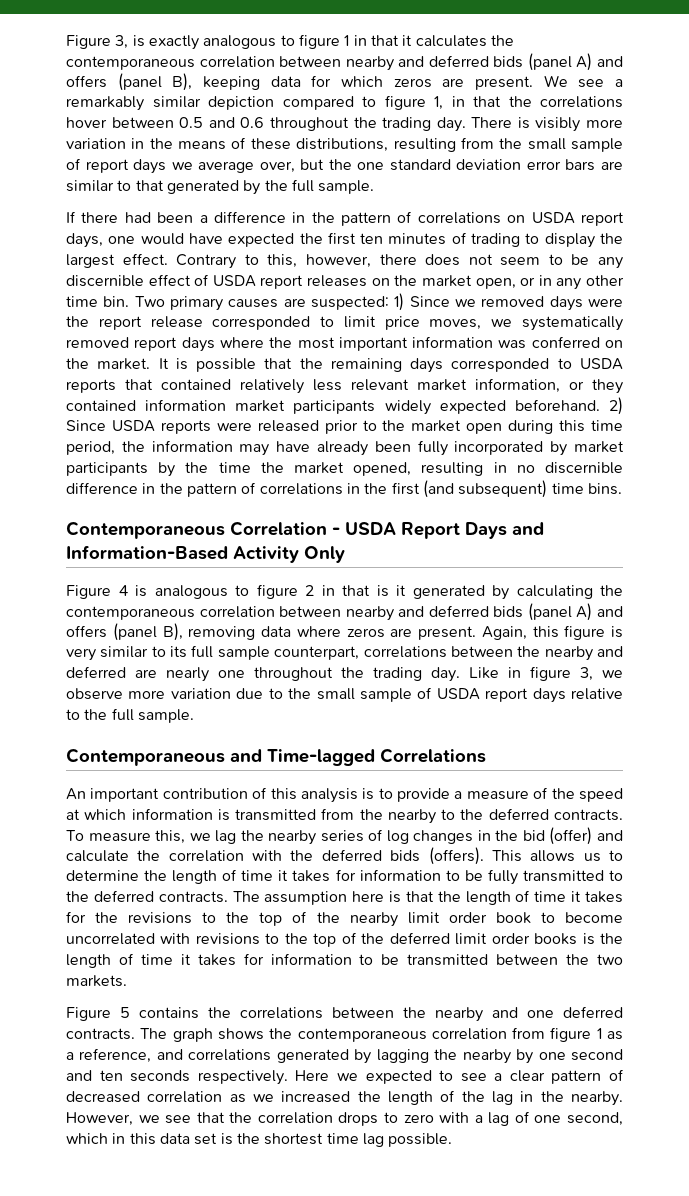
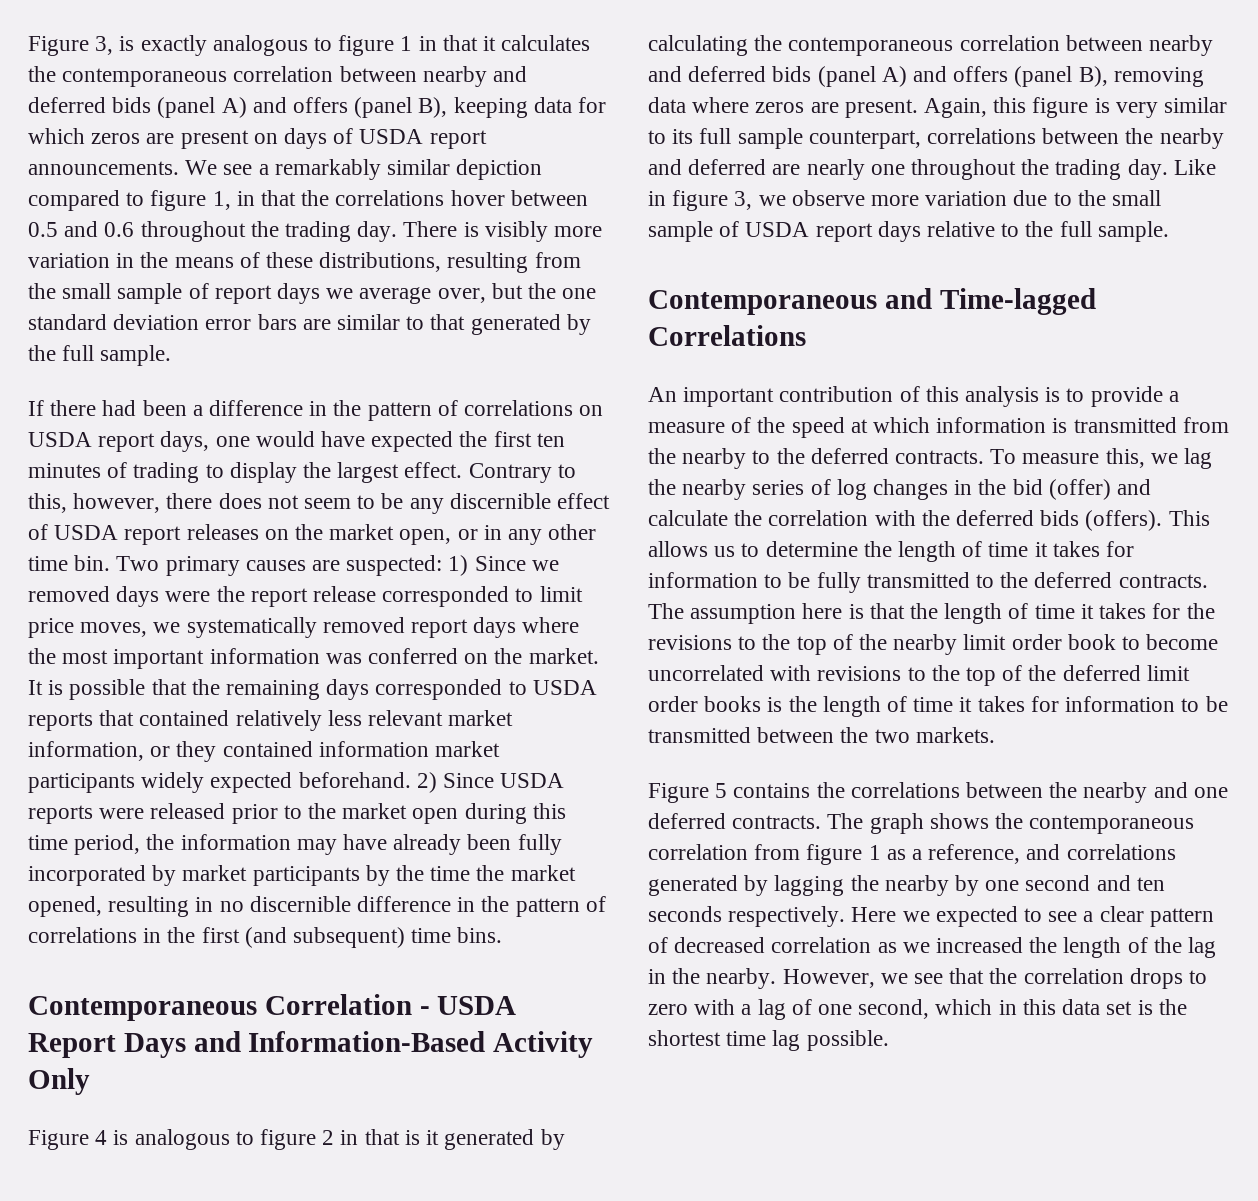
- Figure 3, is exactly analogous to figure 1 in that it calculates the contemporaneous correlation between nearby and deferred bids (panel A) and offers (panel B), keeping data for which zeros are present.
+ Figure 3, is exactly analogous to figure 1 in that it calculates the contemporaneous correlation between nearby and deferred bids (panel A) and offers (panel B), keeping data for which zeros are present on days of USDA report announcements.

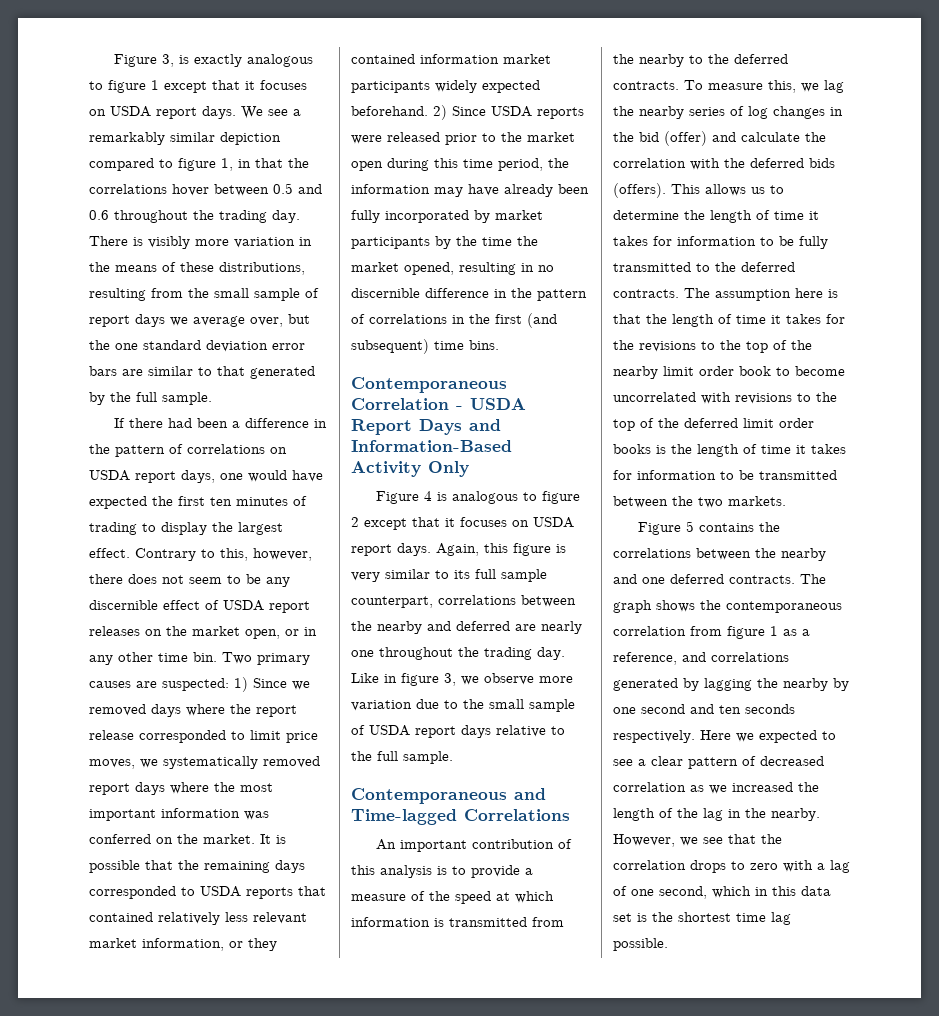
- Figure 3, is exactly analogous to figure 1 in that it calculates the contemporaneous correlation between nearby and deferred bids (panel A) and offers (panel B), keeping data for which zeros are present on days of USDA report announcements.
+ Figure 3, is exactly analogous to figure 1 except that it focuses on USDA report days.
- Two primary causes are suspected: 1) Since we removed days were the report release corresponded to limit price moves, we systematically removed report days where the most important information was conferred on the market.
+ Two primary causes are suspected: 1) Since we removed days where the report release corresponded to limit price moves, we systematically removed report days where the most important information was conferred on the market.
- Figure 4 is analogous to figure 2 in that is it generated by calculating the contemporaneous correlation between nearby and deferred bids (panel A) and offers (panel B), removing data where zeros are present.
+ Figure 4 is analogous to figure 2 except that it focuses on USDA report days.

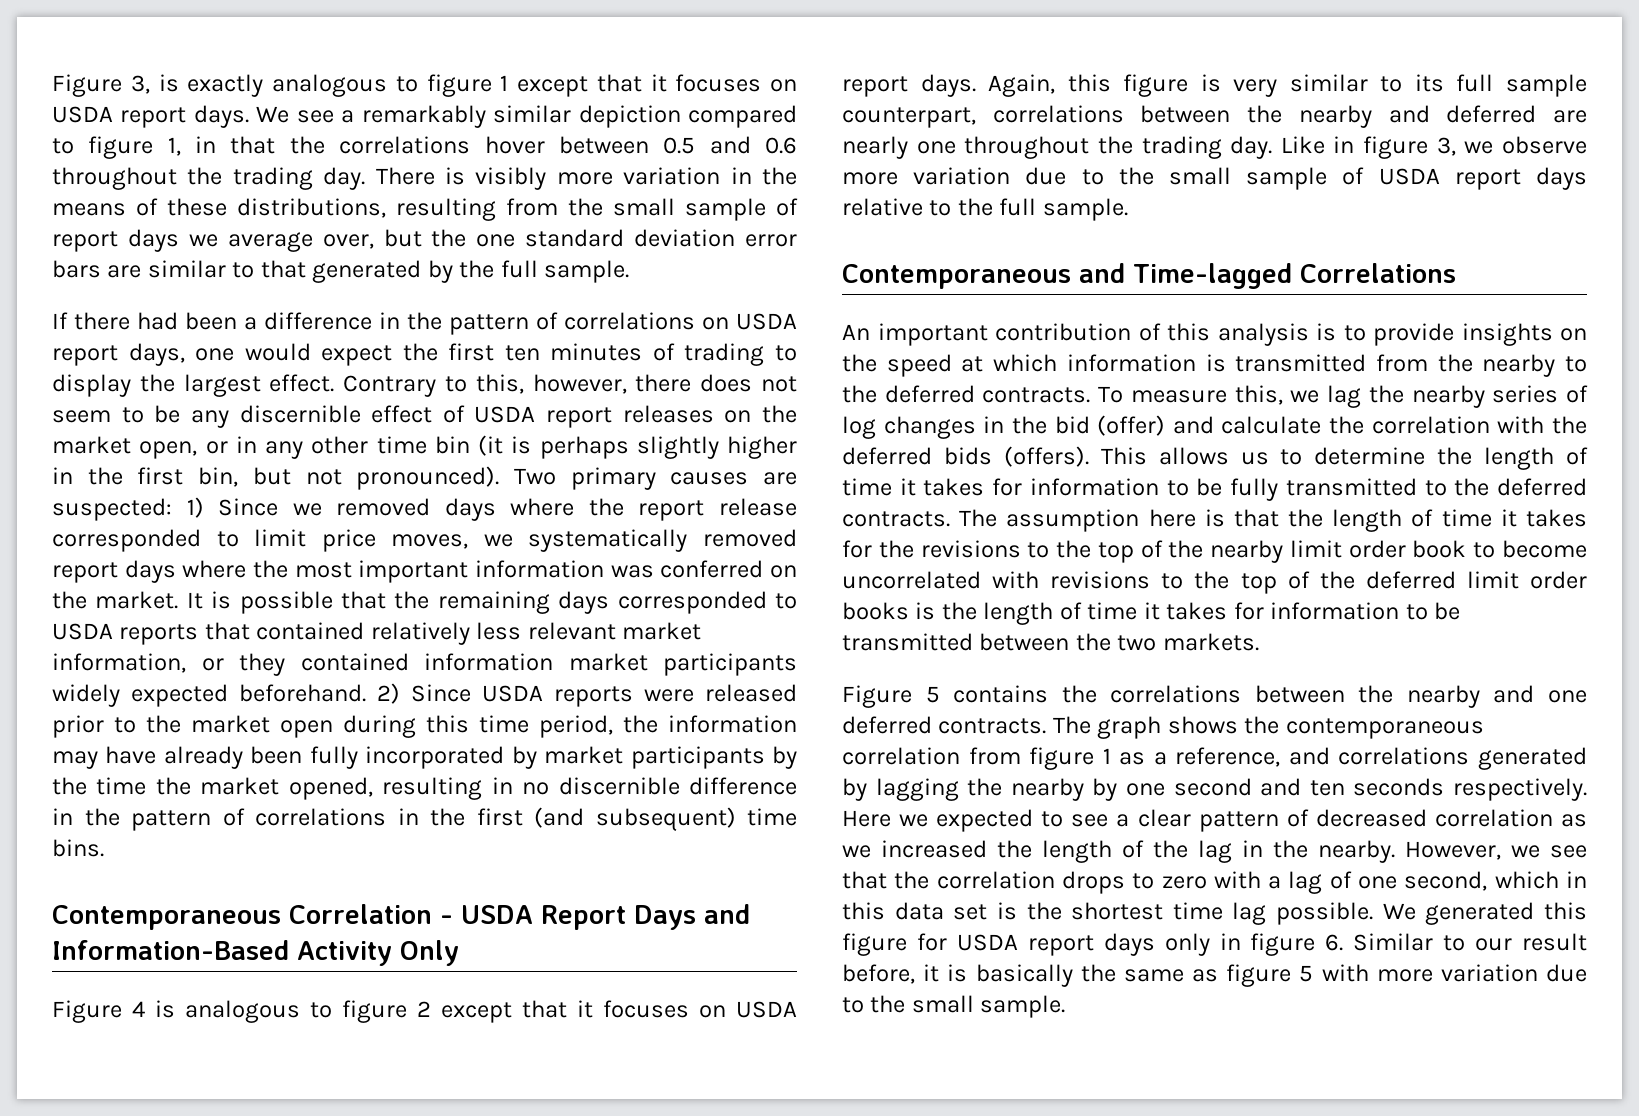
- If there had been a difference in the pattern of correlations on USDA report days, one would have expected the first ten minutes of trading to display the largest effect.
+ If there had been a difference in the pattern of correlations on USDA report days, one would expect the first ten minutes of trading to display the largest effect.
- Contrary to this, however, there does not seem to be any discernible effect of USDA report releases on the market open, or in any other time bin.
+ Contrary to this, however, there does not seem to be any discernible effect of USDA report releases on the market open, or in any other time bin (it is perhaps slightly higher in the first bin, but not pronounced).
- An important contribution of this analysis is to provide a measure of the speed at which information is transmitted from the nearby to the deferred contracts.
+ An important contribution of this analysis is to provide insights on the speed at which information is transmitted from the nearby to the deferred contracts.
+ We generated this figure for USDA report days only in figure 6. Similar to our result before, it is basically the same as figure 5 with more variation due to the small sample.

